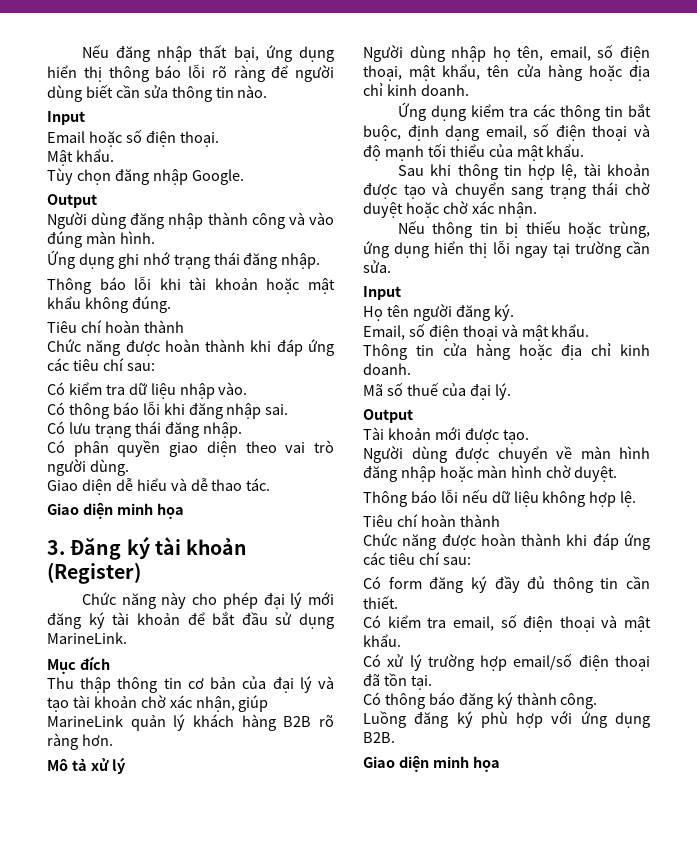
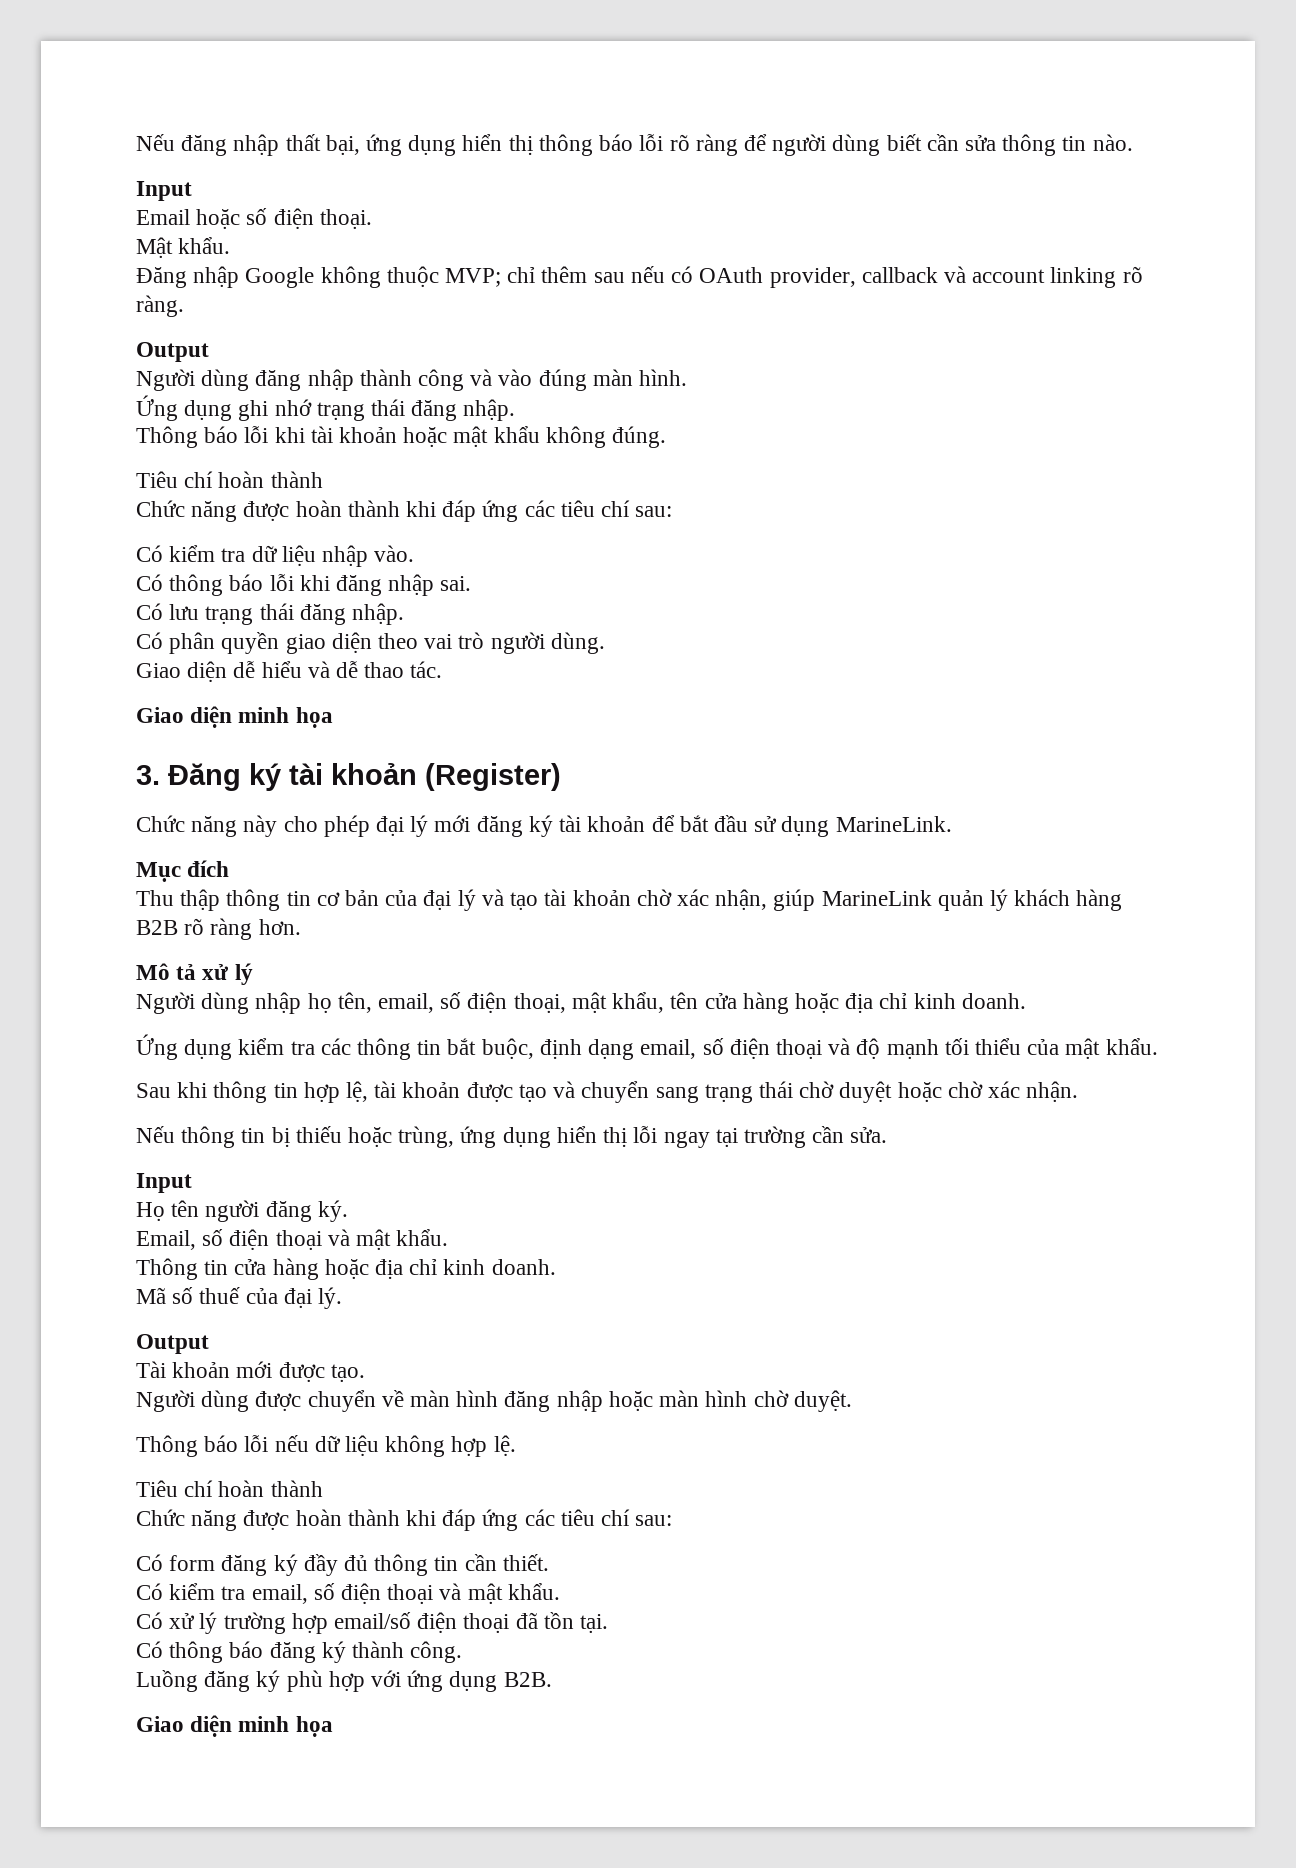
- Tùy chọn đăng nhập Google.
+ Đăng nhập Google không thuộc MVP; chỉ thêm sau nếu có OAuth provider, callback và account linking rõ ràng.

